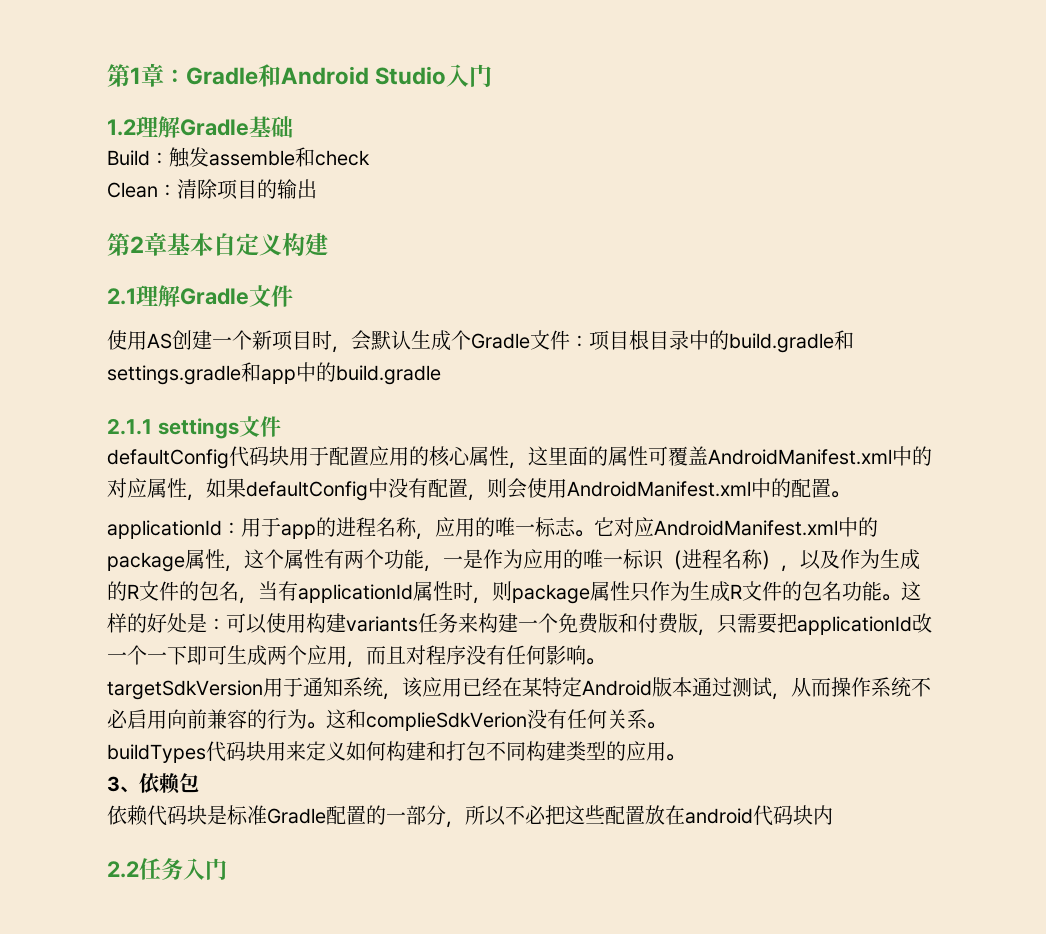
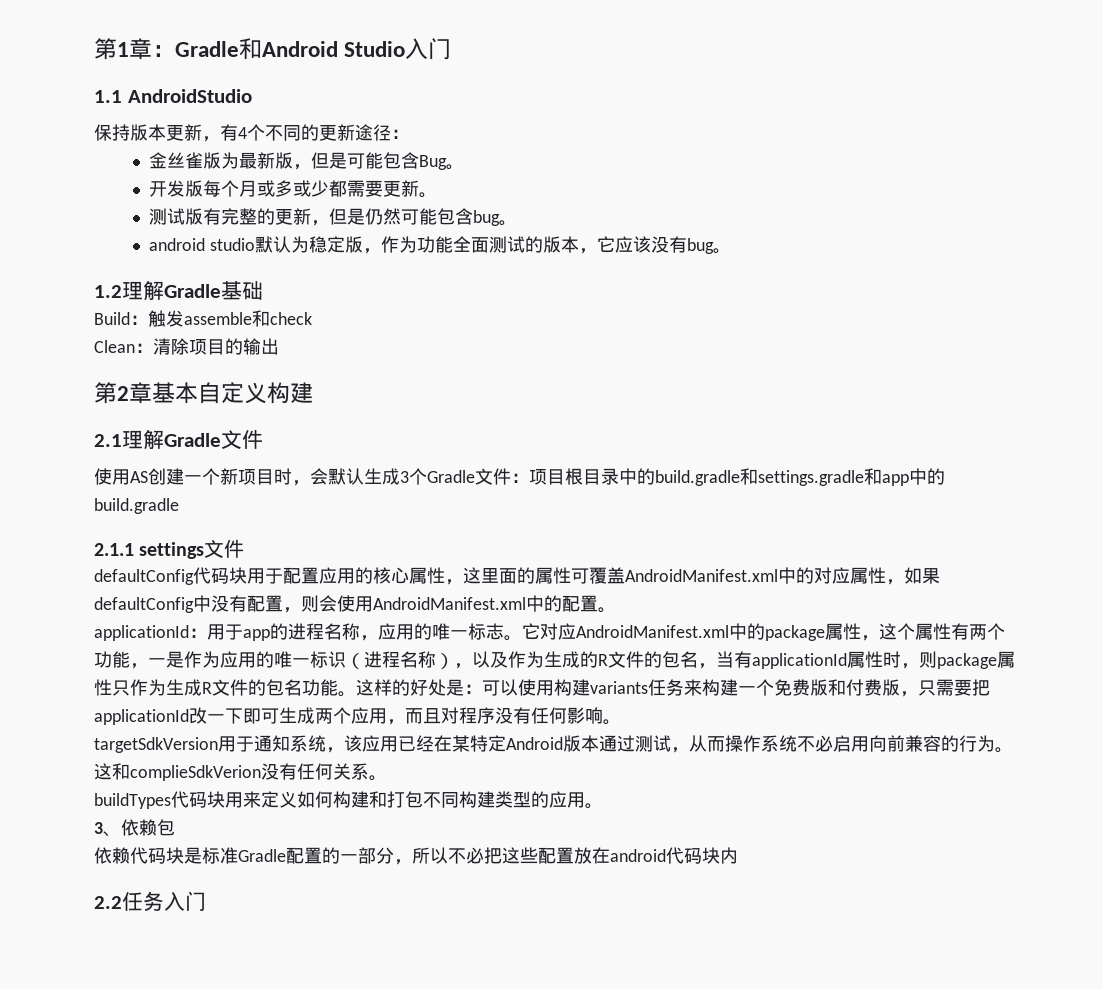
+ 1.1 AndroidStudio
+ 保持版本更新，有4个不同的更新途径：
+ 金丝雀版为最新版，但是可能包含Bug。
+ 开发版每个月或多或少都需要更新。
+ 测试版有完整的更新，但是仍然可能包含bug。
+ android studio默认为稳定版，作为功能全面测试的版本，它应该没有bug。
- 使用AS创建一个新项目时，会默认生成个Gradle文件：项目根目录中的build.gradle和settings.gradle和app中的build.gradle
+ 使用AS创建一个新项目时，会默认生成3个Gradle文件：项目根目录中的build.gradle和settings.gradle和app中的build.gradle
- 这样的好处是：可以使用构建variants任务来构建一个免费版和付费版，只需要把applicationId改一个一下即可生成两个应用，而且对程序没有任何影响。
+ 这样的好处是：可以使用构建variants任务来构建一个免费版和付费版，只需要把applicationId改一下即可生成两个应用，而且对程序没有任何影响。

